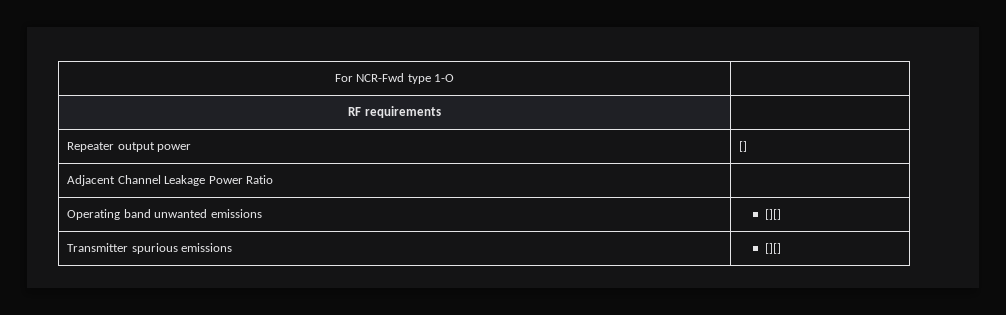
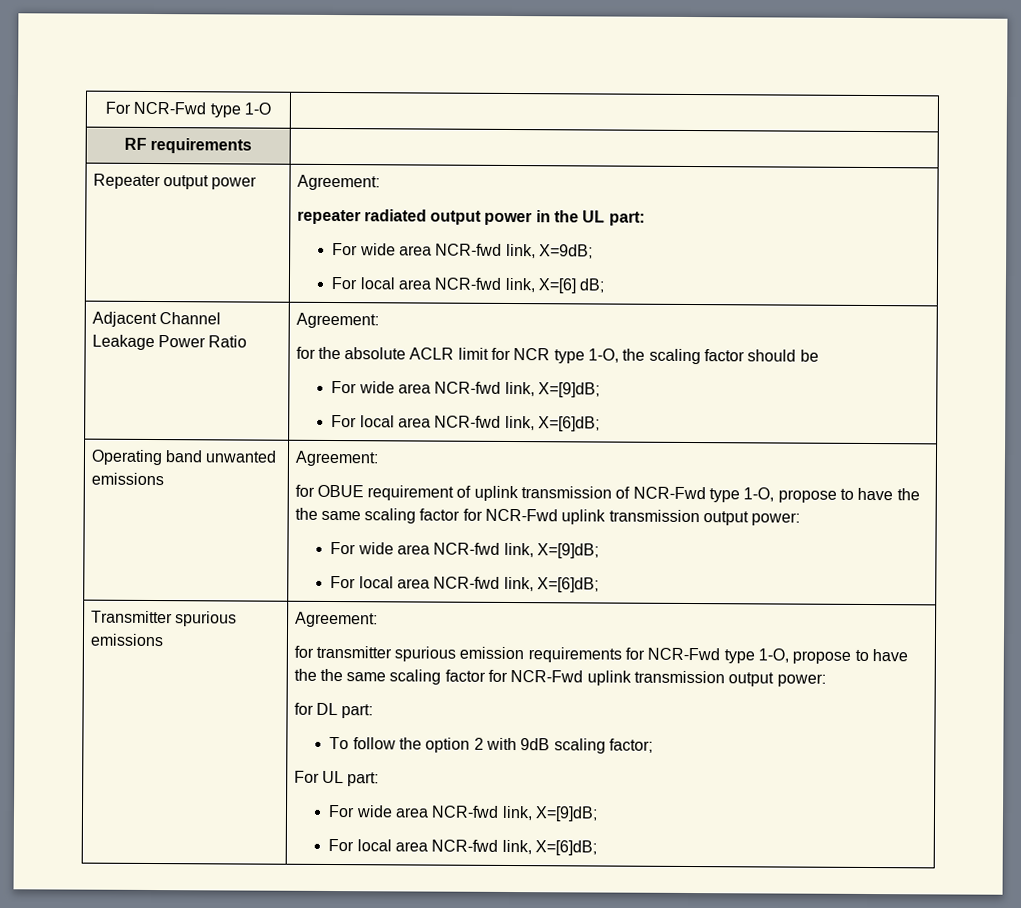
- Repeater output power | []
+ Repeater output power | Agreement:
+ repeater radiated output power in the UL part:
+ For wide area NCR-fwd link, X=9dB;
+ For local area NCR-fwd link, X=[6] dB;
- Adjacent Channel Leakage Power Ratio |
- Operating band unwanted emissions | [][]
- Transmitter spurious emissions | [][]
+ Adjacent Channel Leakage Power Ratio | Agreement:
+ for the absolute ACLR limit for NCR type 1-O, the scaling factor should be
+ For wide area NCR-fwd link, X=[9]dB;
+ For local area NCR-fwd link, X=[6]dB;
+ Operating band unwanted emissions | Agreement:
+ for OBUE requirement of uplink transmission of NCR-Fwd type 1-O, propose to have the the same scaling factor for NCR-Fwd uplink transmission output power:
+ For wide area NCR-fwd link, X=[9]dB;
+ For local area NCR-fwd link, X=[6]dB;
+ Transmitter spurious emissions | Agreement:
+ for transmitter spurious emission requirements for NCR-Fwd type 1-O, propose to have the the same scaling factor for NCR-Fwd uplink transmission output power:
+ for DL part:
+ To follow the option 2 with 9dB scaling factor;
+ For UL part:
+ For wide area NCR-fwd link, X=[9]dB;
+ For local area NCR-fwd link, X=[6]dB;

